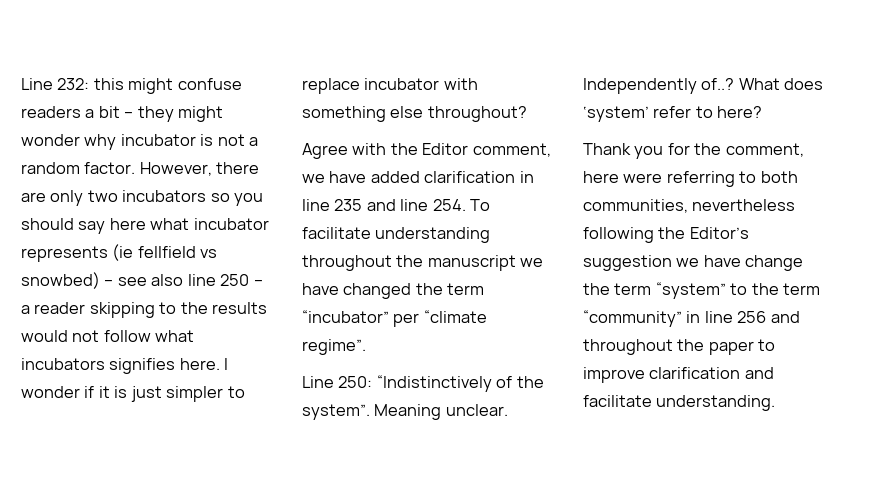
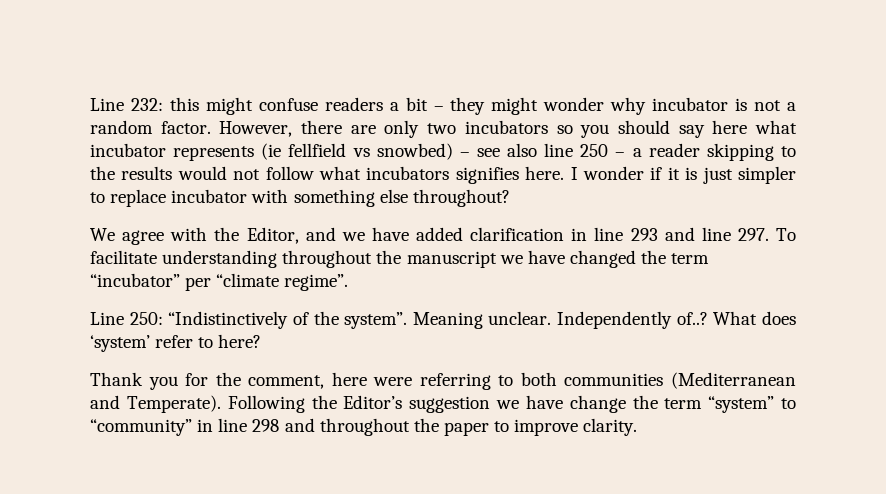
- Agree with the Editor comment, we have added clarification in line 235 and line 254. To facilitate understanding throughout the manuscript we have changed the term “incubator” per “climate regime”.
+ We agree with the Editor, and we have added clarification in line 293 and line 297. To facilitate understanding throughout the manuscript we have changed the term “incubator” per “climate regime”.
- Thank you for the comment, here were referring to both communities, nevertheless following the Editor’s suggestion we have change the term “system” to the term “community” in line 256 and throughout the paper to improve clarification and facilitate understanding.
+ Thank you for the comment, here were referring to both communities (Mediterranean and Temperate). Following the Editor’s suggestion we have change the term “system” to “community” in line 298 and throughout the paper to improve clarity.

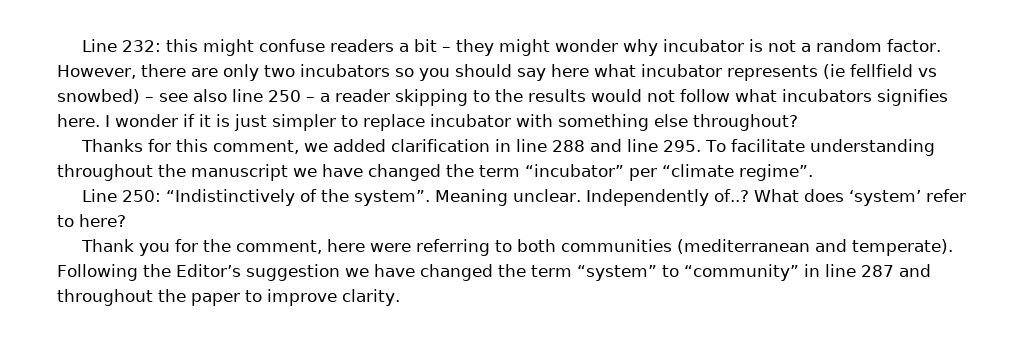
- We agree with the Editor, and we have added clarification in line 293 and line 297. To facilitate understanding throughout the manuscript we have changed the term “incubator” per “climate regime”.
+ Thanks for this comment, we added clarification in line 288 and line 295. To facilitate understanding throughout the manuscript we have changed the term “incubator” per “climate regime”.
- Thank you for the comment, here were referring to both communities (Mediterranean and Temperate).
+ Thank you for the comment, here were referring to both communities (mediterranean and temperate).
- Following the Editor’s suggestion we have change the term “system” to “community” in line 298 and throughout the paper to improve clarity.
+ Following the Editor’s suggestion we have changed the term “system” to “community” in line 287 and throughout the paper to improve clarity.

